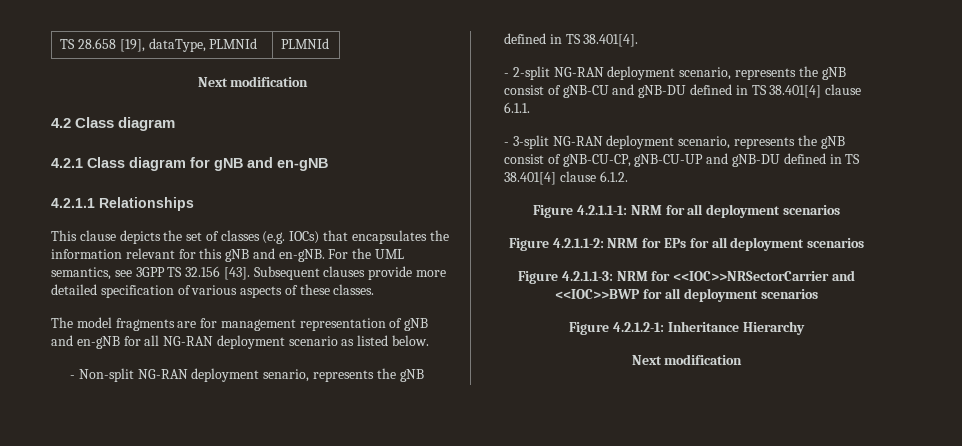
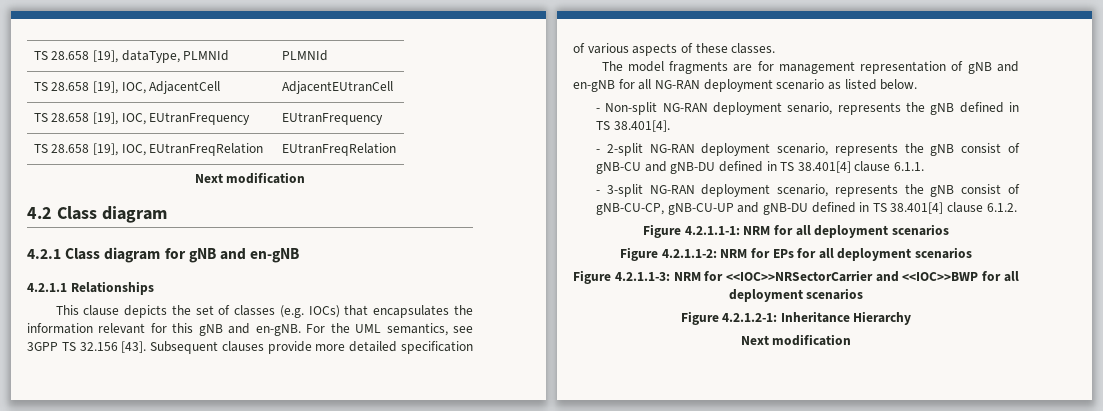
+ TS 28.658 [19], IOC, AdjacentCell | AdjacentEUtranCell
+ TS 28.658 [19], IOC, EUtranFrequency | EUtranFrequency
+ TS 28.658 [19], IOC, EUtranFreqRelation | EUtranFreqRelation

